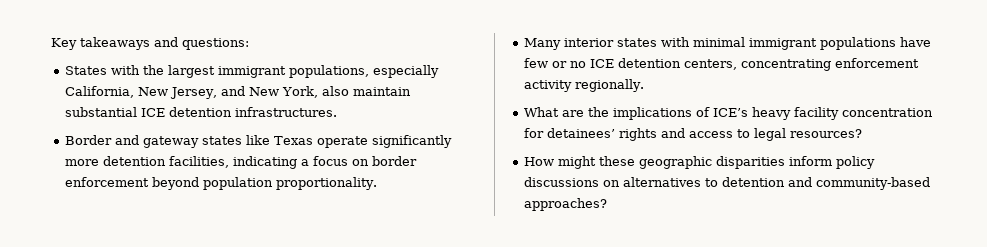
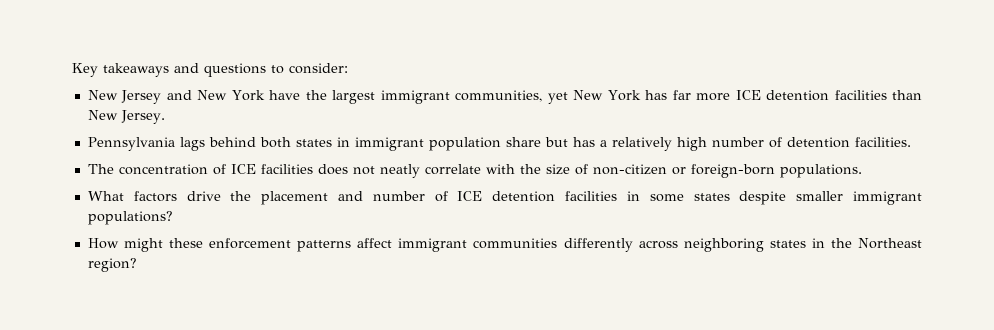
- Key takeaways and questions:
- States with the largest immigrant populations, especially California, New Jersey, and New York, also maintain substantial ICE detention infrastructures.
- Border and gateway states like Texas operate significantly more detention facilities, indicating a focus on border enforcement beyond population proportionality.
- Many interior states with minimal immigrant populations have few or no ICE detention centers, concentrating enforcement activity regionally.
- What are the implications of ICE’s heavy facility concentration for detainees’ rights and access to legal resources?
- How might these geographic disparities inform policy discussions on alternatives to detention and community-based approaches?
+ Key takeaways and questions to consider:
+ New Jersey and New York have the largest immigrant communities, yet New York has far more ICE detention facilities than New Jersey.
+ Pennsylvania lags behind both states in immigrant population share but has a relatively high number of detention facilities.
+ The concentration of ICE facilities does not neatly correlate with the size of non-citizen or foreign-born populations.
+ What factors drive the placement and number of ICE detention facilities in some states despite smaller immigrant populations?
+ How might these enforcement patterns affect immigrant communities differently across neighboring states in the Northeast region?

